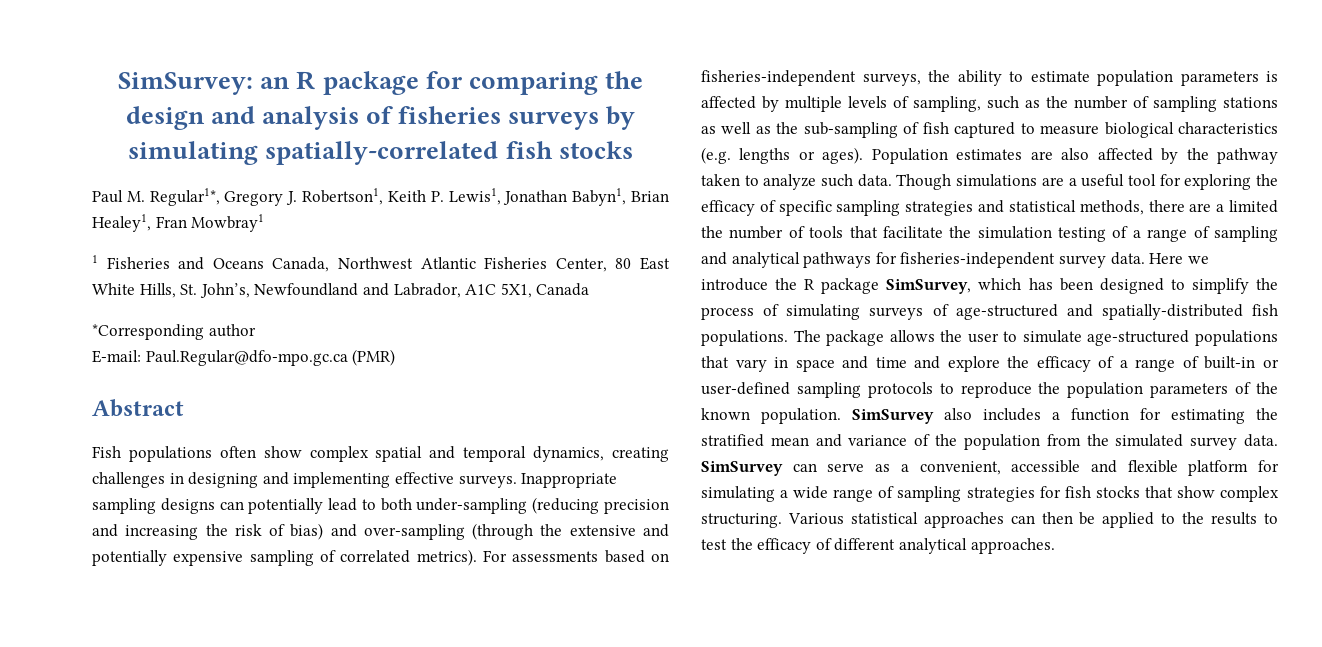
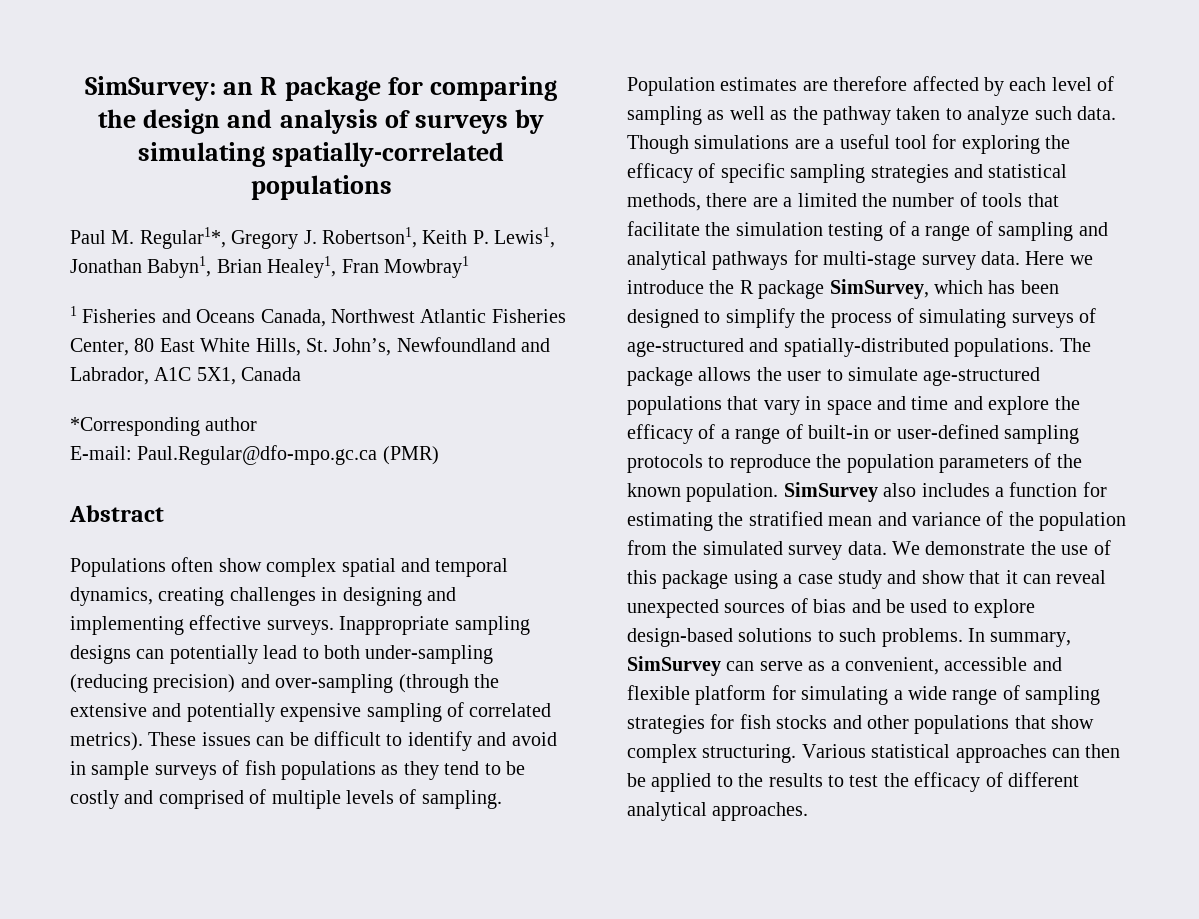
- SimSurvey: an R package for comparing the design and analysis of fisheries surveys by simulating spatially-correlated fish stocks
+ SimSurvey: an R package for comparing the design and analysis of surveys by simulating spatially-correlated populations
- Fish populations often show complex spatial and temporal dynamics, creating challenges in designing and implementing effective surveys.
+ Populations often show complex spatial and temporal dynamics, creating challenges in designing and implementing effective surveys.
- Inappropriate sampling designs can potentially lead to both under-sampling (reducing precision and increasing the risk of bias) and over-sampling (through the extensive and potentially expensive sampling of correlated metrics).
+ Inappropriate sampling designs can potentially lead to both under-sampling (reducing precision) and over-sampling (through the extensive and potentially expensive sampling of correlated metrics).
- For assessments based on fisheries-independent surveys, the ability to estimate population parameters is affected by multiple levels of sampling, such as the number of sampling stations as well as the sub-sampling of fish captured to measure biological characteristics (e.g. lengths or ages). Population estimates are also affected by the pathway taken to analyze such data.
+ These issues can be difficult to identify and avoid in sample surveys of fish populations as they tend to be costly and comprised of multiple levels of sampling. Population estimates are therefore affected by each level of sampling as well as the pathway taken to analyze such data.
- Though simulations are a useful tool for exploring the efficacy of specific sampling strategies and statistical methods, there are a limited the number of tools that facilitate the simulation testing of a range of sampling and analytical pathways for fisheries-independent survey data.
+ Though simulations are a useful tool for exploring the efficacy of specific sampling strategies and statistical methods, there are a limited the number of tools that facilitate the simulation testing of a range of sampling and analytical pathways for multi-stage survey data.
- Here we introduce the R package SimSurvey, which has been designed to simplify the process of simulating surveys of age-structured and spatially-distributed fish populations.
+ Here we introduce the R package SimSurvey, which has been designed to simplify the process of simulating surveys of age-structured and spatially-distributed populations.
- SimSurvey can serve as a convenient, accessible and flexible platform for simulating a wide range of sampling strategies for fish stocks that show complex structuring.
+ We demonstrate the use of this package using a case study and show that it can reveal unexpected sources of bias and be used to explore design-based solutions to such problems. In summary, SimSurvey can serve as a convenient, accessible and flexible platform for simulating a wide range of sampling strategies for fish stocks and other populations that show complex structuring.

